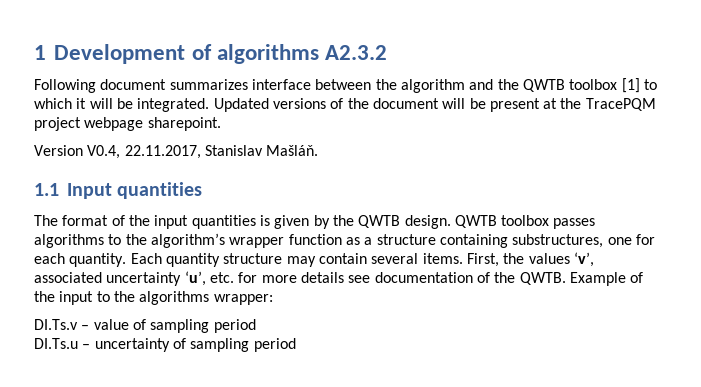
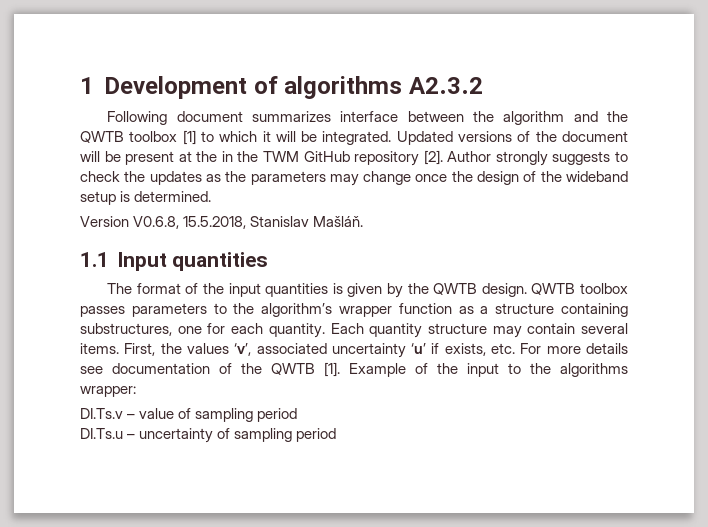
- Updated versions of the document will be present at the TracePQM project webpage sharepoint.
+ Updated versions of the document will be present at the in the TWM GitHub repository [2]. Author strongly suggests to check the updates as the parameters may change once the design of the wideband setup is determined.
- Version V0.4, 22.11.2017, Stanislav Mašláň.
+ Version V0.6.8, 15.5.2018, Stanislav Mašláň.
- QWTB toolbox passes algorithms to the algorithm’s wrapper function as a structure containing substructures, one for each quantity.
+ QWTB toolbox passes parameters to the algorithm’s wrapper function as a structure containing substructures, one for each quantity.
- First, the values ‘v’, associated uncertainty ‘u’, etc. for more details see documentation of the QWTB.
+ First, the values ‘v’, associated uncertainty ‘u’ if exists, etc. For more details see documentation of the QWTB [1].

